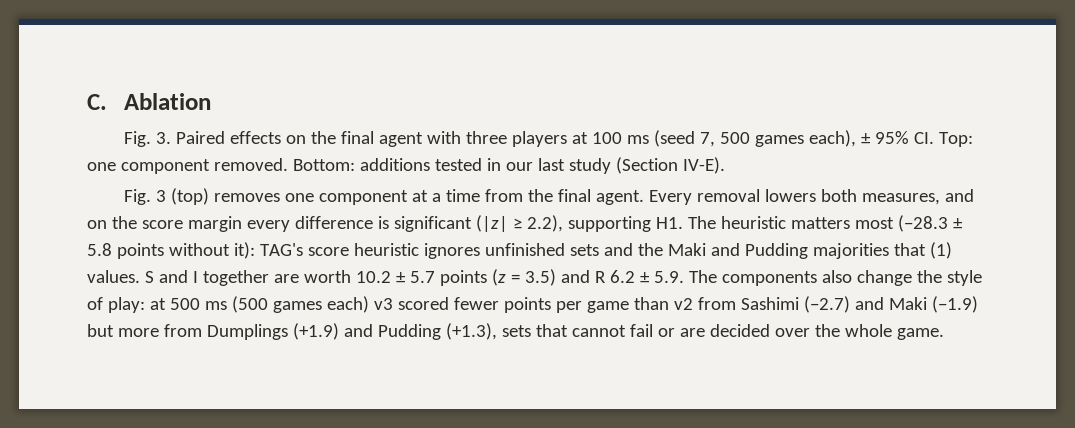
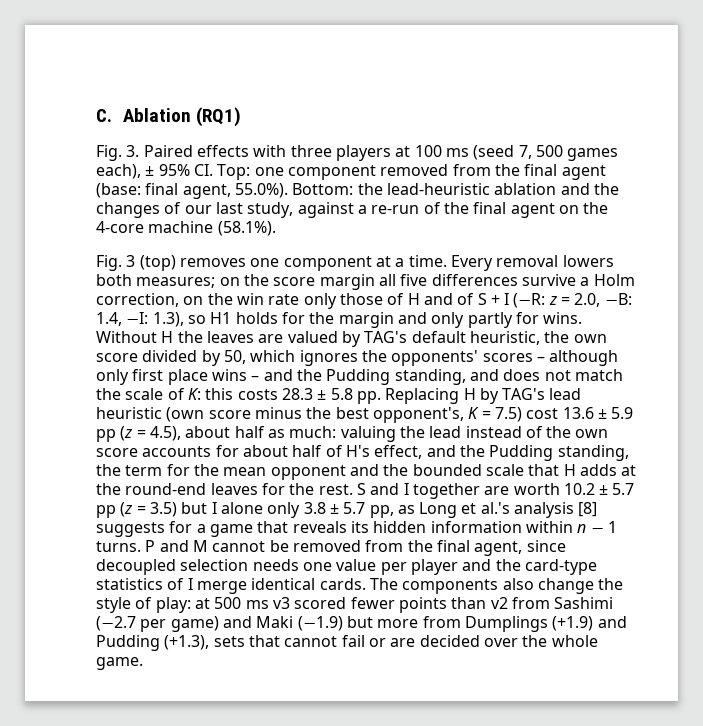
- C. Ablation
+ C. Ablation (RQ1)
- Fig. 3. Paired effects on the final agent with three players at 100 ms (seed 7, 500 games each), ± 95% CI. Top: one component removed. Bottom: additions tested in our last study (Section IV-E).
+ Fig. 3. Paired effects with three players at 100 ms (seed 7, 500 games each), ± 95% CI. Top: one component removed from the final agent (base: final agent, 55.0%). Bottom: the lead-heuristic ablation and the changes of our last study, against a re-run of the final agent on the 4-core machine (58.1%).
- Fig. 3 (top) removes one component at a time from the final agent.
+ Fig. 3 (top) removes one component at a time.
- Every removal lowers both measures, and on the score margin every difference is significant (|z| ≥ 2.2), supporting H1. The heuristic matters most (−28.3 ± 5.8 points without it): TAG's score heuristic ignores unfinished sets and the Maki and Pudding majorities that (1) values.
+ Every removal lowers both measures; on the score margin all five differences survive a Holm correction, on the win rate only those of H and of S + I (−R: z = 2.0, −B: 1.4, −I: 1.3), so H1 holds for the margin and only partly for wins. Without H the leaves are valued by TAG's default heuristic, the own score divided by 50, which ignores the opponents' scores – although only first place wins – and the Pudding standing, and does not match the scale of K: this costs 28.3 ± 5.8 pp. Replacing H by TAG's lead heuristic (own score minus the best opponent's, K = 7.5) cost 13.6 ± 5.9 pp (z = 4.5), about half as much: valuing the lead instead of the own score accounts for about half of H's effect, and the Pudding standing, the term for the mean opponent and the bounded scale that H adds at the round-end leaves for the rest.
- S and I together are worth 10.2 ± 5.7 points (z = 3.5) and R 6.2 ± 5.9. The components also change the style of play: at 500 ms (500 games each) v3 scored fewer points per game than v2 from Sashimi (−2.7) and Maki (−1.9) but more from Dumplings (+1.9) and Pudding (+1.3), sets that cannot fail or are decided over the whole game.
+ S and I together are worth 10.2 ± 5.7 pp (z = 3.5) but I alone only 3.8 ± 5.7 pp, as Long et al.'s analysis [8] suggests for a game that reveals its hidden information within n − 1 turns. P and M cannot be removed from the final agent, since decoupled selection needs one value per player and the card-type statistics of I merge identical cards. The components also change the style of play: at 500 ms v3 scored fewer points than v2 from Sashimi (−2.7 per game) and Maki (−1.9) but more from Dumplings (+1.9) and Pudding (+1.3), sets that cannot fail or are decided over the whole game.

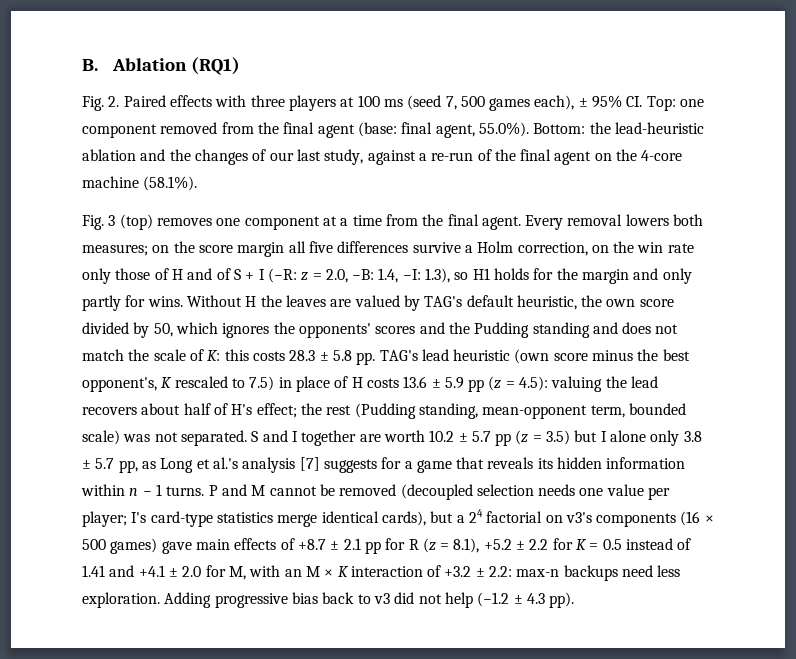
- C. Ablation (RQ1)
+ B. Ablation (RQ1)
- Fig. 3. Paired effects with three players at 100 ms (seed 7, 500 games each), ± 95% CI. Top: one component removed from the final agent (base: final agent, 55.0%). Bottom: the lead-heuristic ablation and the changes of our last study, against a re-run of the final agent on the 4-core machine (58.1%).
+ Fig. 2. Paired effects with three players at 100 ms (seed 7, 500 games each), ± 95% CI. Top: one component removed from the final agent (base: final agent, 55.0%). Bottom: the lead-heuristic ablation and the changes of our last study, against a re-run of the final agent on the 4-core machine (58.1%).
- Fig. 3 (top) removes one component at a time.
+ Fig. 3 (top) removes one component at a time from the final agent.
- Without H the leaves are valued by TAG's default heuristic, the own score divided by 50, which ignores the opponents' scores – although only first place wins – and the Pudding standing, and does not match the scale of K: this costs 28.3 ± 5.8 pp. Replacing H by TAG's lead heuristic (own score minus the best opponent's, K = 7.5) cost 13.6 ± 5.9 pp (z = 4.5), about half as much: valuing the lead instead of the own score accounts for about half of H's effect, and the Pudding standing, the term for the mean opponent and the bounded scale that H adds at the round-end leaves for the rest.
+ Without H the leaves are valued by TAG's default heuristic, the own score divided by 50, which ignores the opponents' scores and the Pudding standing and does not match the scale of K: this costs 28.3 ± 5.8 pp. TAG's lead heuristic (own score minus the best opponent's, K rescaled to 7.5) in place of H costs 13.6 ± 5.9 pp (z = 4.5): valuing the lead recovers about half of H's effect; the rest (Pudding standing, mean-opponent term, bounded scale) was not separated.
- S and I together are worth 10.2 ± 5.7 pp (z = 3.5) but I alone only 3.8 ± 5.7 pp, as Long et al.'s analysis [8] suggests for a game that reveals its hidden information within n − 1 turns.
+ S and I together are worth 10.2 ± 5.7 pp (z = 3.5) but I alone only 3.8 ± 5.7 pp, as Long et al.'s analysis [7] suggests for a game that reveals its hidden information within n − 1 turns.
- P and M cannot be removed from the final agent, since decoupled selection needs one value per player and the card-type statistics of I merge identical cards. The components also change the style of play: at 500 ms v3 scored fewer points than v2 from Sashimi (−2.7 per game) and Maki (−1.9) but more from Dumplings (+1.9) and Pudding (+1.3), sets that cannot fail or are decided over the whole game.
+ P and M cannot be removed (decoupled selection needs one value per player; I's card-type statistics merge identical cards), but a 24 factorial on v3's components (16 × 500 games) gave main effects of +8.7 ± 2.1 pp for R (z = 8.1), +5.2 ± 2.2 for K = 0.5 instead of 1.41 and +4.1 ± 2.0 for M, with an M × K interaction of +3.2 ± 2.2: max-n backups need less exploration. Adding progressive bias back to v3 did not help (−1.2 ± 4.3 pp).

